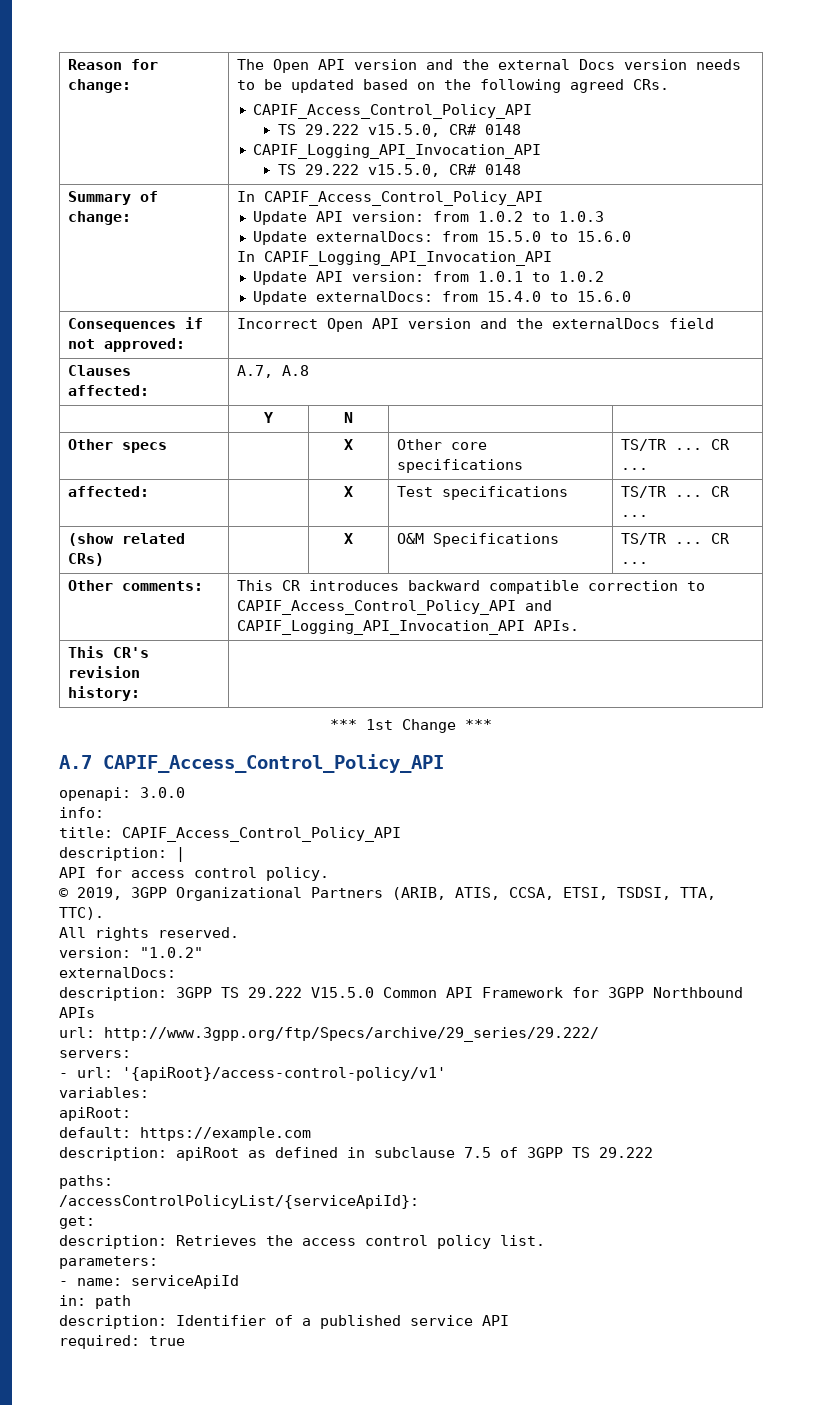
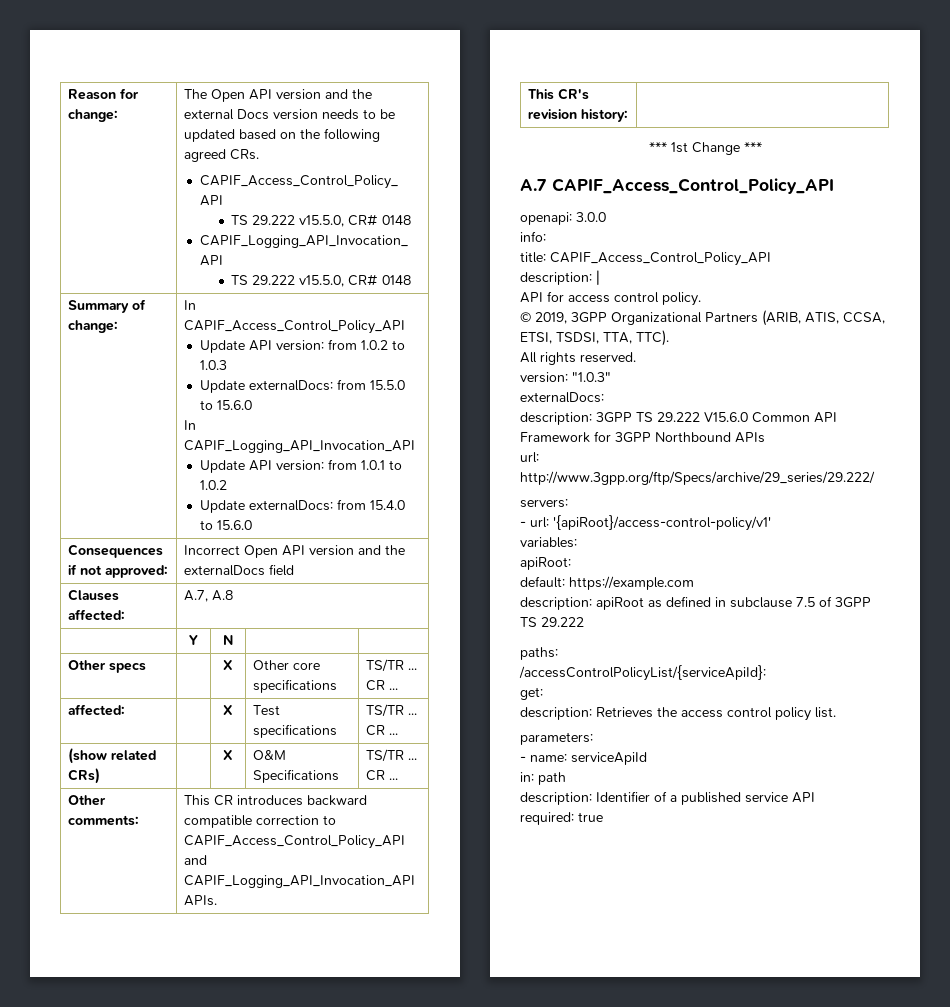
- version: "1.0.2"
+ version: "1.0.3"
- description: 3GPP TS 29.222 V15.5.0 Common API Framework for 3GPP Northbound APIs
+ description: 3GPP TS 29.222 V15.6.0 Common API Framework for 3GPP Northbound APIs

